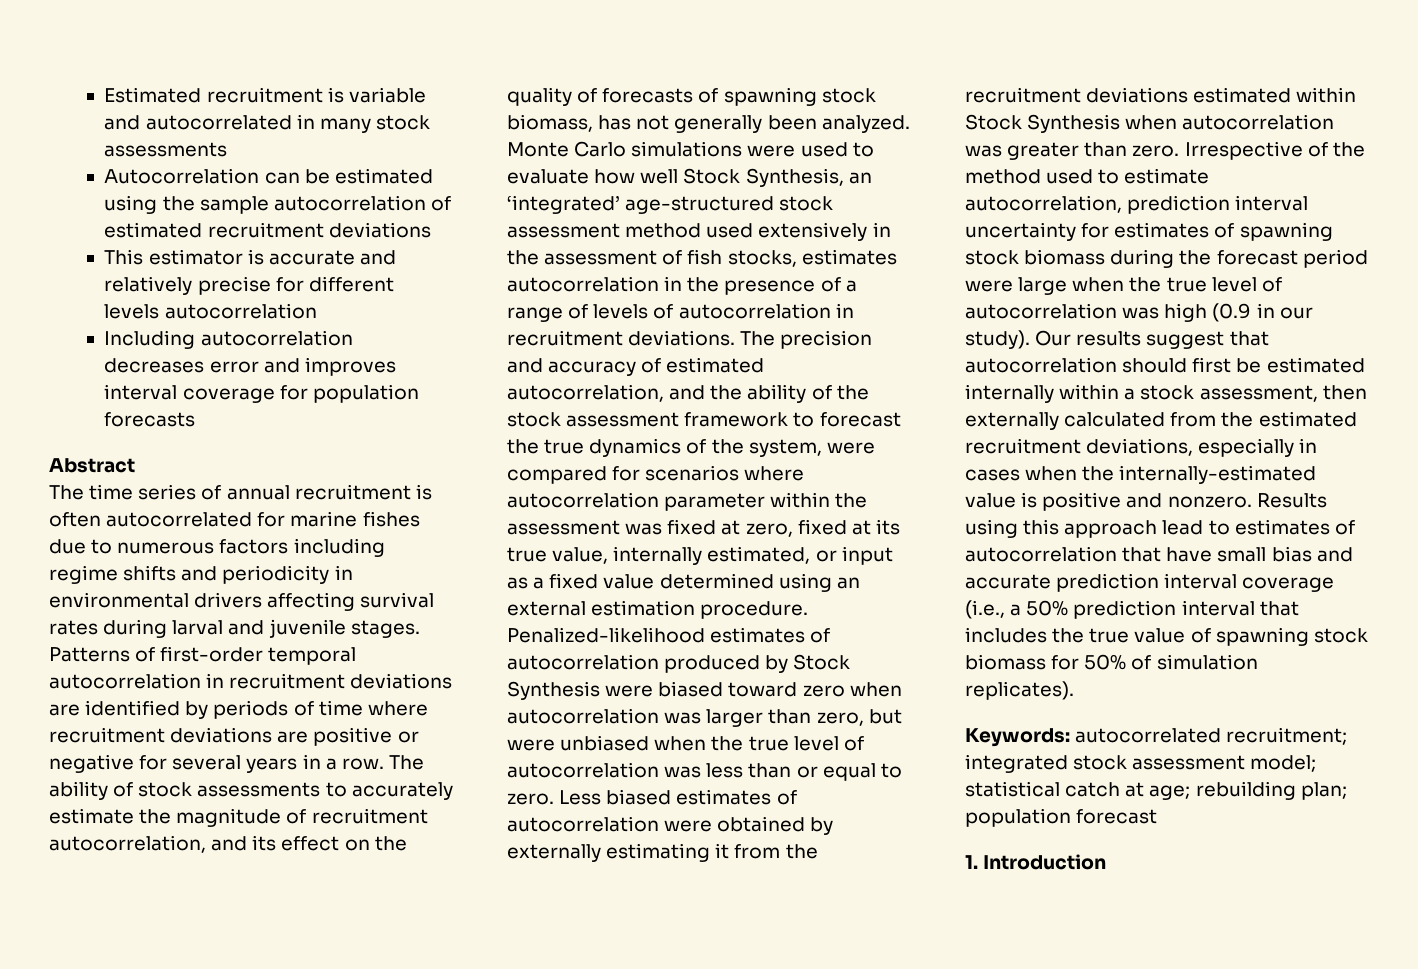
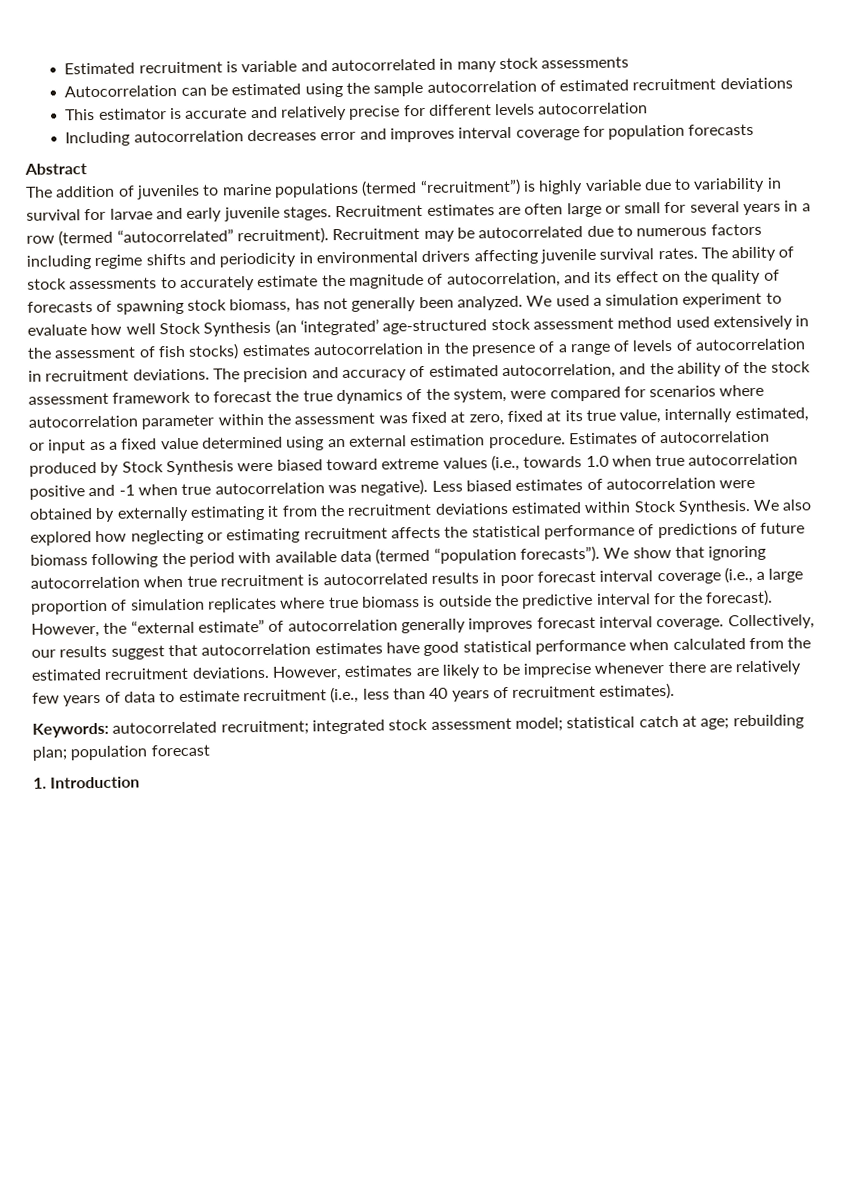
- The time series of annual recruitment is often autocorrelated for marine fishes due to numerous factors including regime shifts and periodicity in environmental drivers affecting survival rates during larval and juvenile stages. Patterns of first-order temporal autocorrelation in recruitment deviations are identified by periods of time where recruitment deviations are positive or negative for several years in a row.
+ The addition of juveniles to marine populations (termed “recruitment”) is highly variable due to variability in survival for larvae and early juvenile stages. Recruitment estimates are often large or small for several years in a row (termed “autocorrelated” recruitment). Recruitment may be autocorrelated due to numerous factors including regime shifts and periodicity in environmental drivers affecting juvenile survival rates.
- The ability of stock assessments to accurately estimate the magnitude of recruitment autocorrelation, and its effect on the quality of forecasts of spawning stock biomass, has not generally been analyzed.
+ The ability of stock assessments to accurately estimate the magnitude of autocorrelation, and its effect on the quality of forecasts of spawning stock biomass, has not generally been analyzed.
- Monte Carlo simulations were used to evaluate how well Stock Synthesis, an ‘integrated’ age-structured stock assessment method used extensively in the assessment of fish stocks, estimates autocorrelation in the presence of a range of levels of autocorrelation in recruitment deviations.
+ We used a simulation experiment to evaluate how well Stock Synthesis (an ‘integrated’ age-structured stock assessment method used extensively in the assessment of fish stocks) estimates autocorrelation in the presence of a range of levels of autocorrelation in recruitment deviations.
- Penalized-likelihood estimates of autocorrelation produced by Stock Synthesis were biased toward zero when autocorrelation was larger than zero, but were unbiased when the true level of autocorrelation was less than or equal to zero.
+ Estimates of autocorrelation produced by Stock Synthesis were biased toward extreme values (i.e., towards 1.0 when true autocorrelation positive and -1 when true autocorrelation was negative).
- Less biased estimates of autocorrelation were obtained by externally estimating it from the recruitment deviations estimated within Stock Synthesis when autocorrelation was greater than zero. Irrespective of the method used to estimate autocorrelation, prediction interval uncertainty for estimates of spawning stock biomass during the forecast period were large when the true level of autocorrelation was high (0.9 in our study). Our results suggest that autocorrelation should first be estimated internally within a stock assessment, then externally calculated from the estimated recruitment deviations, especially in cases when the internally-estimated value is positive and nonzero. Results using this approach lead to estimates of autocorrelation that have small bias and accurate prediction interval coverage (i.e., a 50% prediction interval that includes the true value of spawning stock biomass for 50% of simulation replicates).
+ Less biased estimates of autocorrelation were obtained by externally estimating it from the recruitment deviations estimated within Stock Synthesis. We also explored how neglecting or estimating recruitment affects the statistical performance of predictions of future biomass following the period with available data (termed “population forecasts”). We show that ignoring autocorrelation when true recruitment is autocorrelated results in poor forecast interval coverage (i.e., a large proportion of simulation replicates where true biomass is outside the predictive interval for the forecast). However, the “external estimate” of autocorrelation generally improves forecast interval coverage. Collectively, our results suggest that autocorrelation estimates have good statistical performance when calculated from the estimated recruitment deviations. However, estimates are likely to be imprecise whenever there are relatively few years of data to estimate recruitment (i.e., less than 40 years of recruitment estimates).

